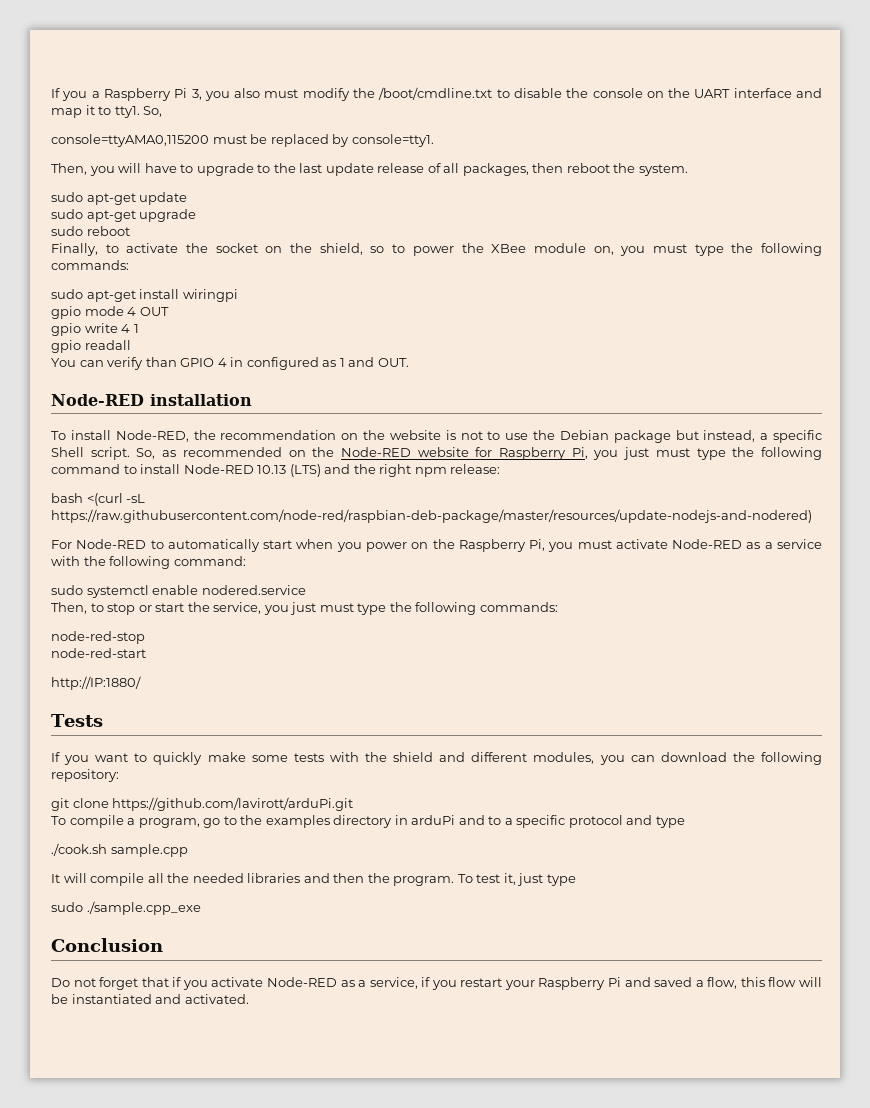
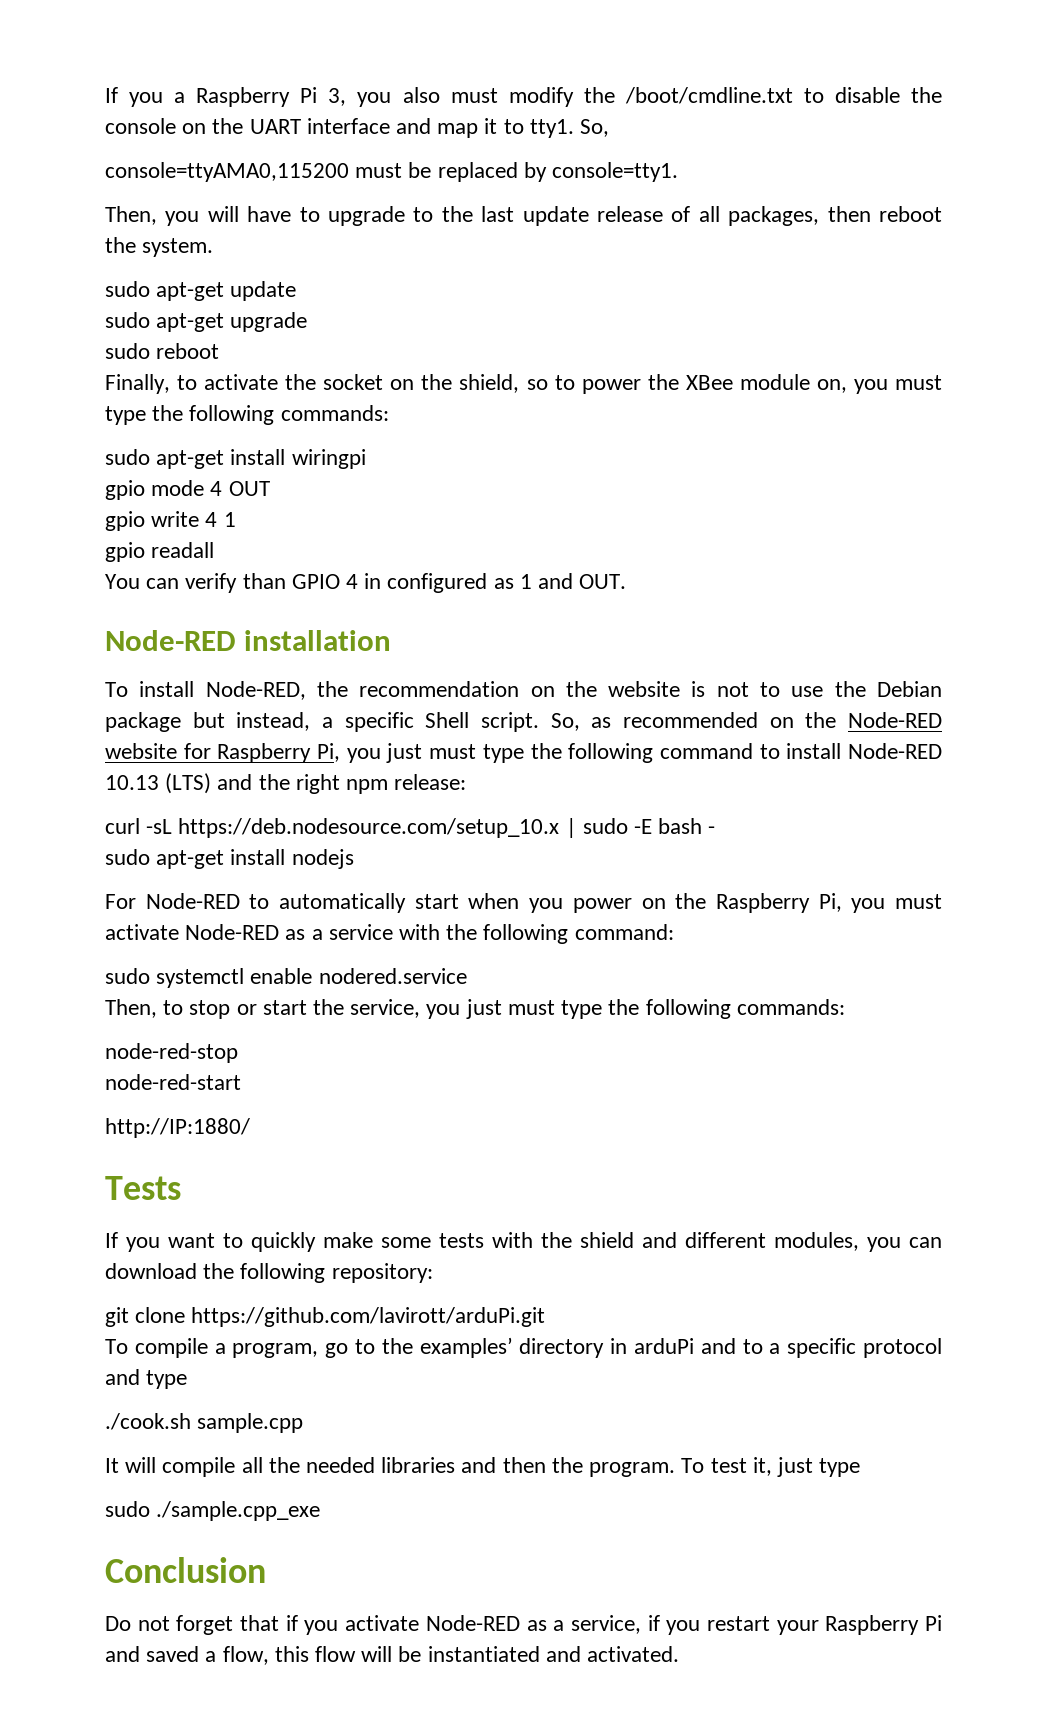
- bash <(curl -sL https://raw.githubusercontent.com/node-red/raspbian-deb-package/master/resources/update-nodejs-and-nodered)
+ curl -sL https://deb.nodesource.com/setup_10.x | sudo -E bash -
+ sudo apt-get install nodejs
- To compile a program, go to the examples directory in arduPi and to a specific protocol and type
+ To compile a program, go to the examples’ directory in arduPi and to a specific protocol and type

